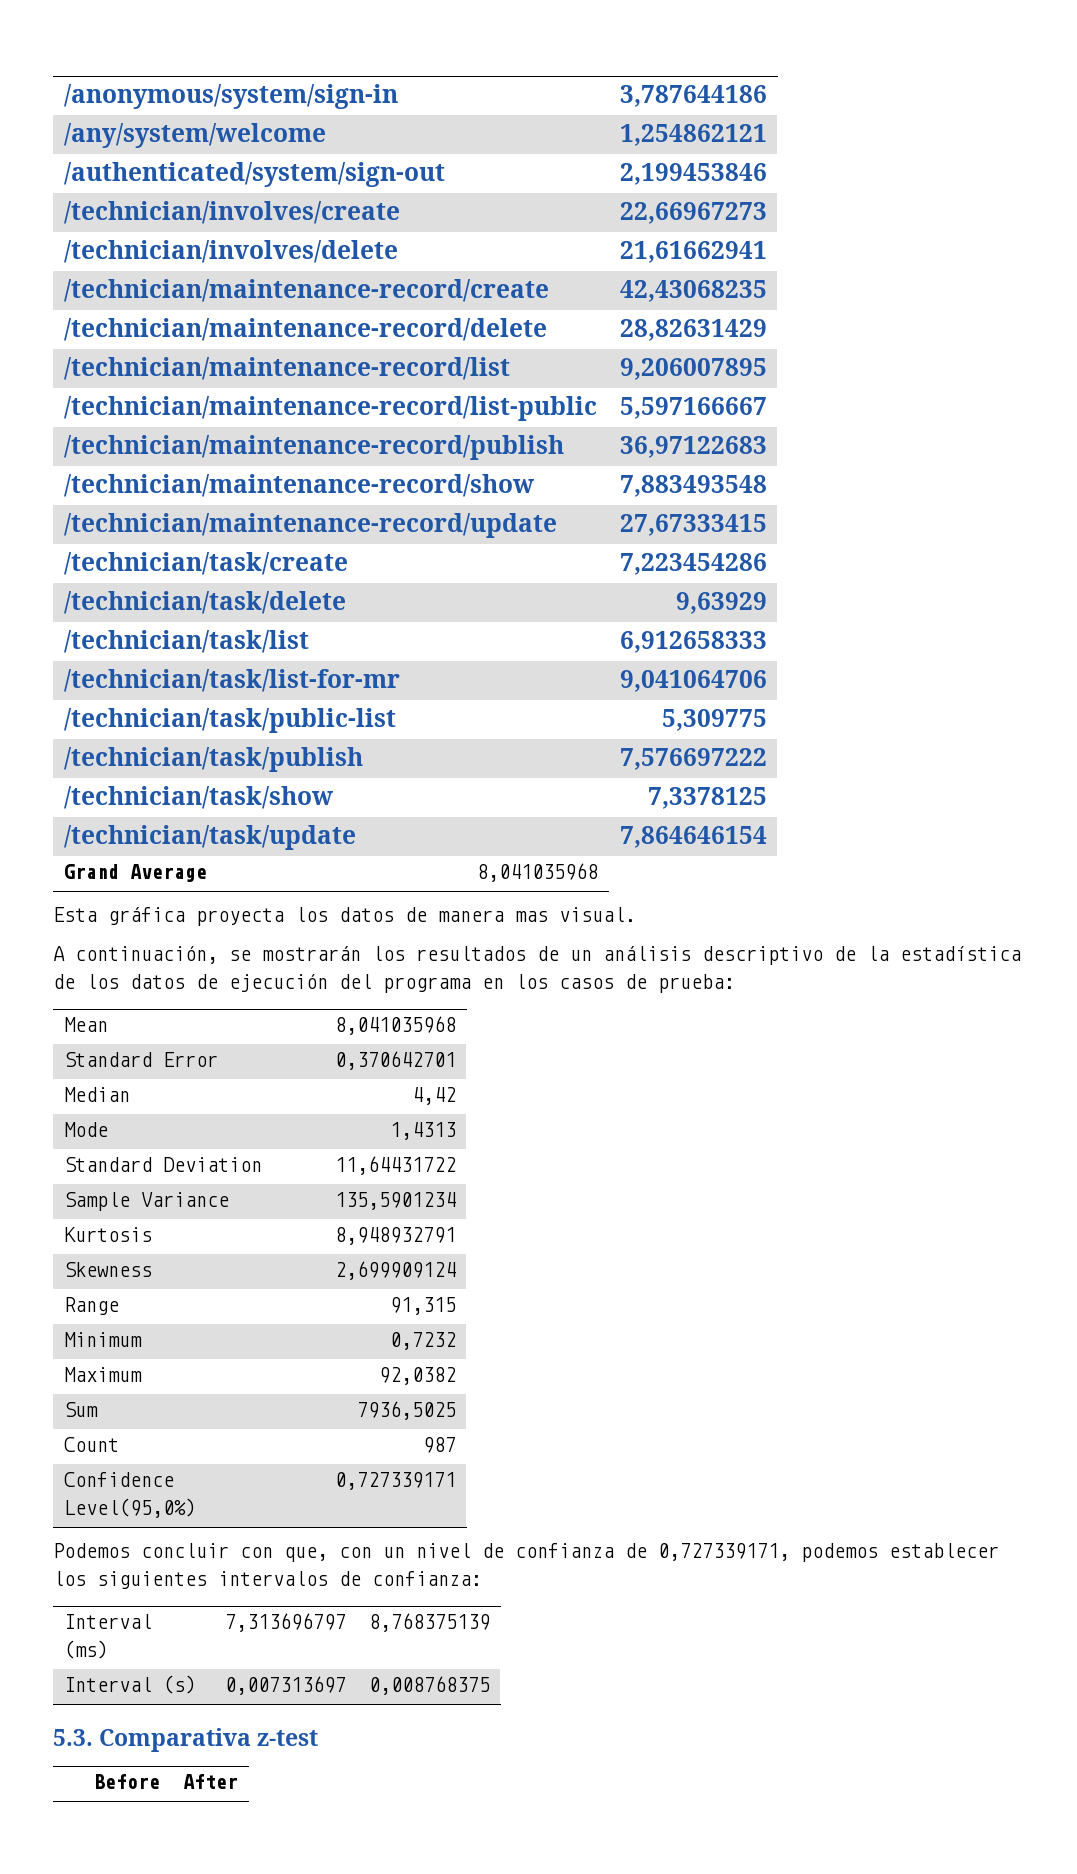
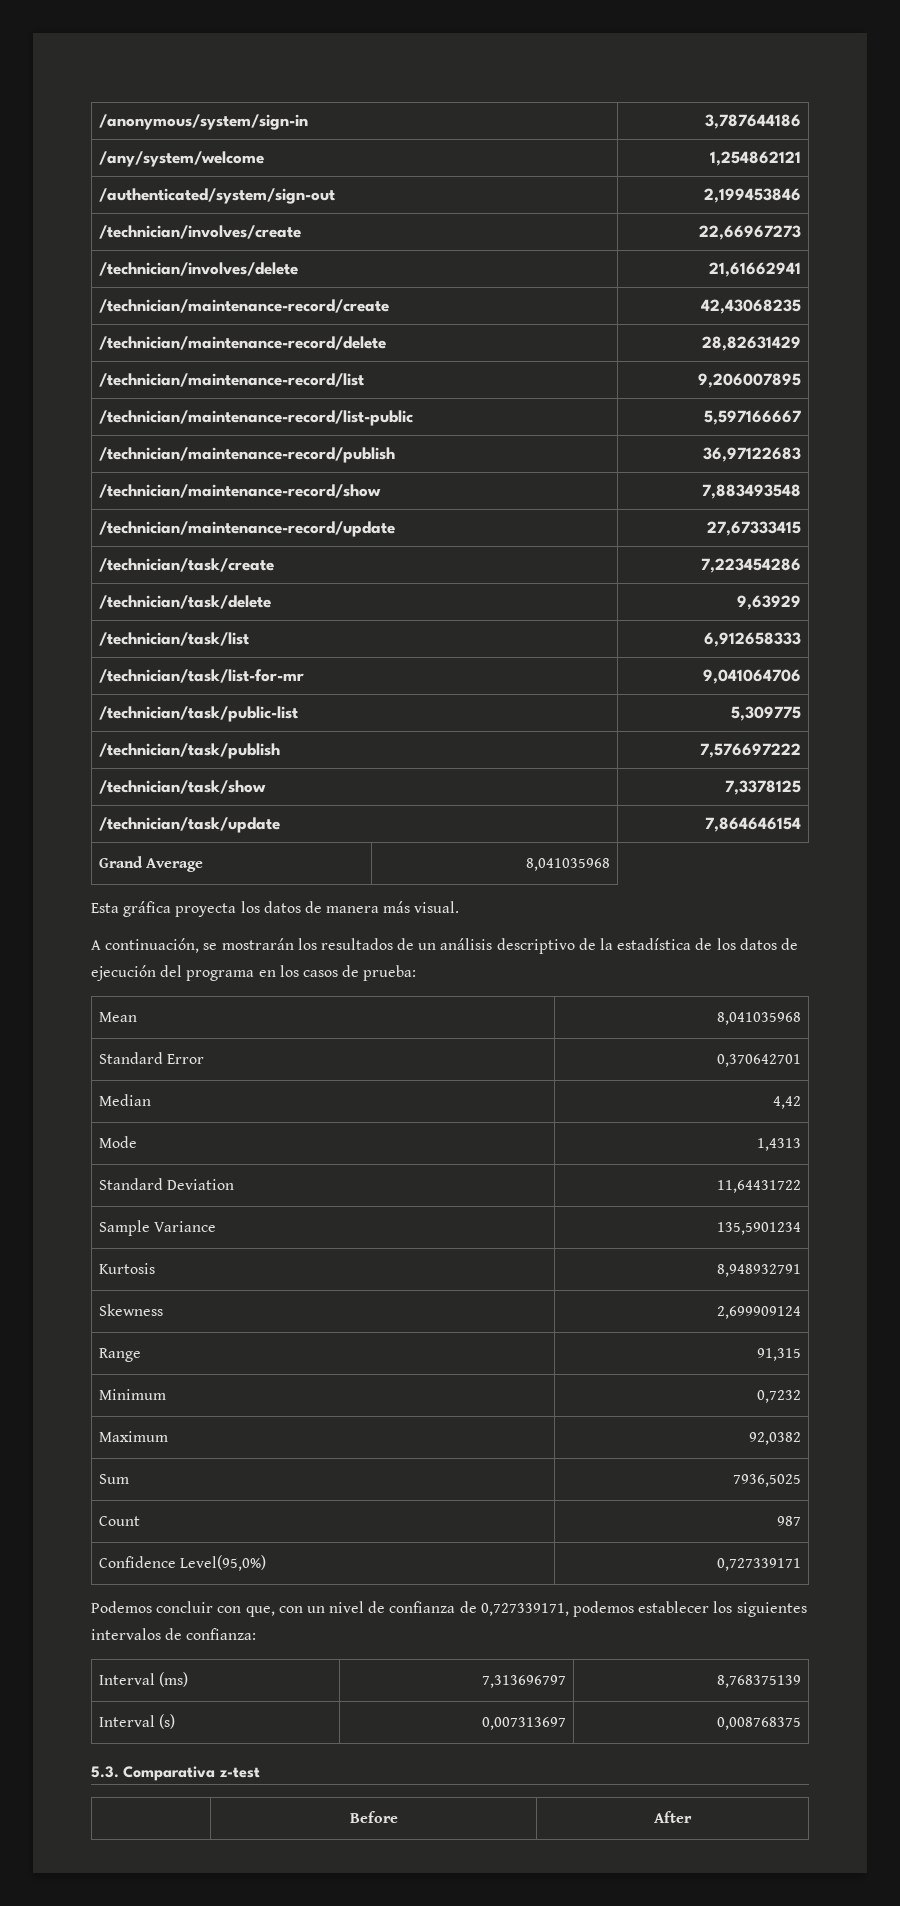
- Esta gráfica proyecta los datos de manera mas visual.
+ Esta gráfica proyecta los datos de manera más visual.

